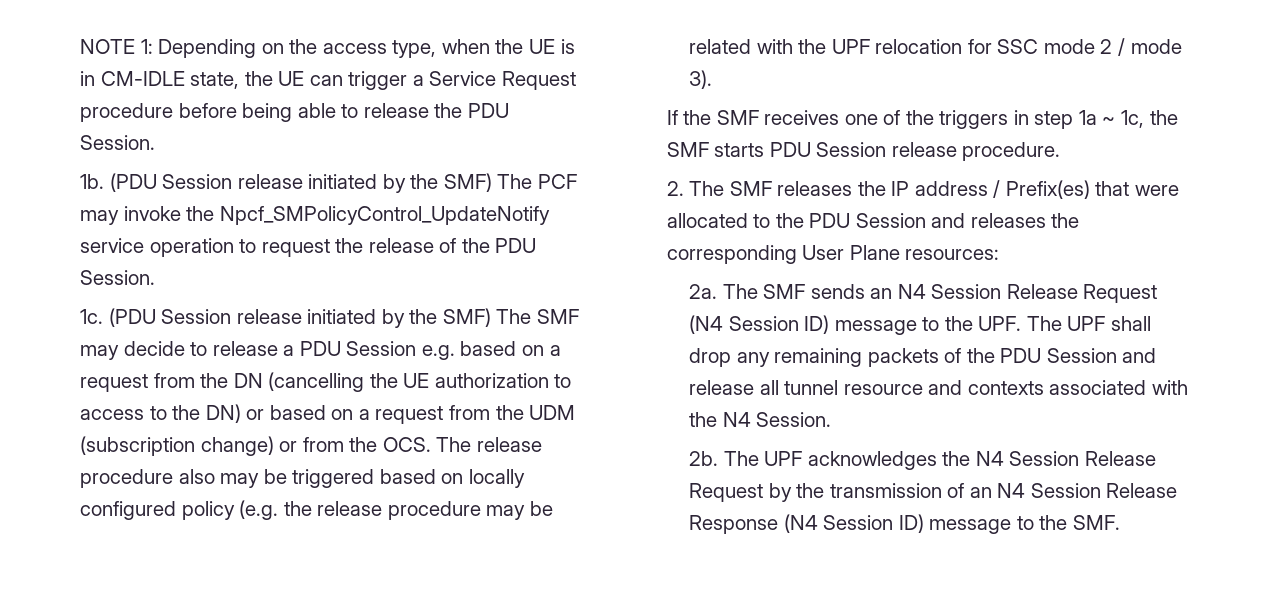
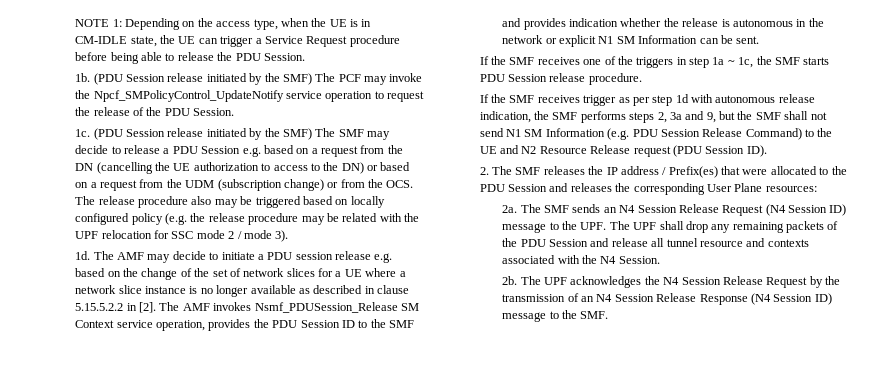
+ 1d. The AMF may decide to initiate a PDU session release e.g. based on the change of the set of network slices for a UE where a network slice instance is no longer available as described in clause 5.15.5.2.2 in [2]. The AMF invokes Nsmf_PDUSession_Release SM Context service operation, provides the PDU Session ID to the SMF and provides indication whether the release is autonomous in the network or explicit N1 SM Information can be sent.
+ If the SMF receives trigger as per step 1d with autonomous release indication, the SMF performs steps 2, 3a and 9, but the SMF shall not send N1 SM Information (e.g. PDU Session Release Command) to the UE and N2 Resource Release request (PDU Session ID).

